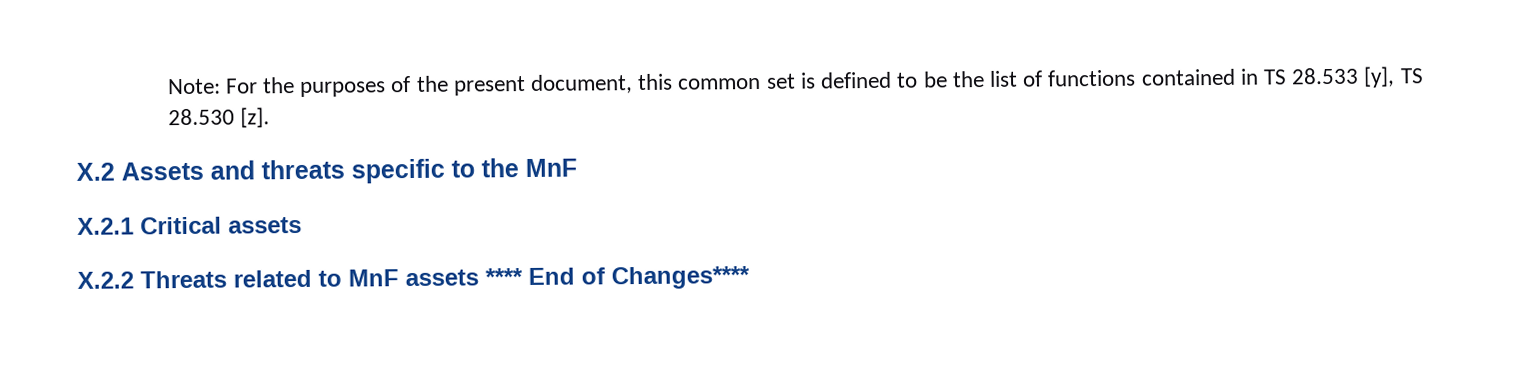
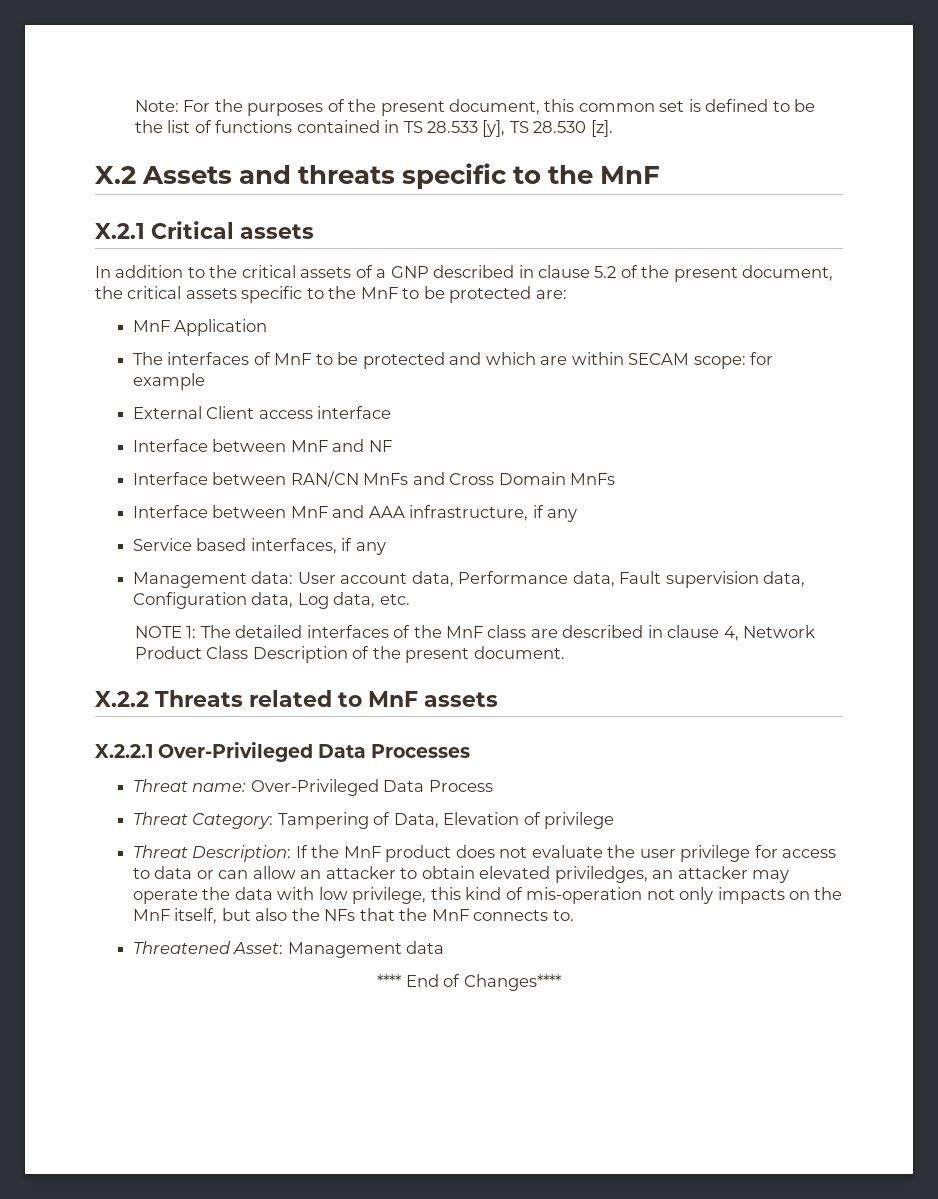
+ In addition to the critical assets of a GNP described in clause 5.2 of the present document, the critical assets specific to the MnF to be protected are:
+ MnF Application
+ The interfaces of MnF to be protected and which are within SECAM scope: for example
+ External Client access interface
+ Interface between MnF and NF
+ Interface between RAN/CN MnFs and Cross Domain MnFs
+ Interface between MnF and AAA infrastructure, if any
+ Service based interfaces, if any
+ Management data: User account data, Performance data, Fault supervision data, Configuration data, Log data, etc.
+ NOTE 1: The detailed interfaces of the MnF class are described in clause 4, Network Product Class Description of the present document.
- X.2.2 Threats related to MnF assets **** End of Changes****
+ X.2.2 Threats related to MnF assets
+ X.2.2.1 Over-Privileged Data Processes
+ Threat name: Over-Privileged Data Process
+ Threat Category: Tampering of Data, Elevation of privilege
+ Threat Description: If the MnF product does not evaluate the user privilege for access to data or can allow an attacker to obtain elevated priviledges, an attacker may operate the data with low privilege, this kind of mis-operation not only impacts on the MnF itself, but also the NFs that the MnF connects to.
+ Threatened Asset: Management data
+ **** End of Changes****

